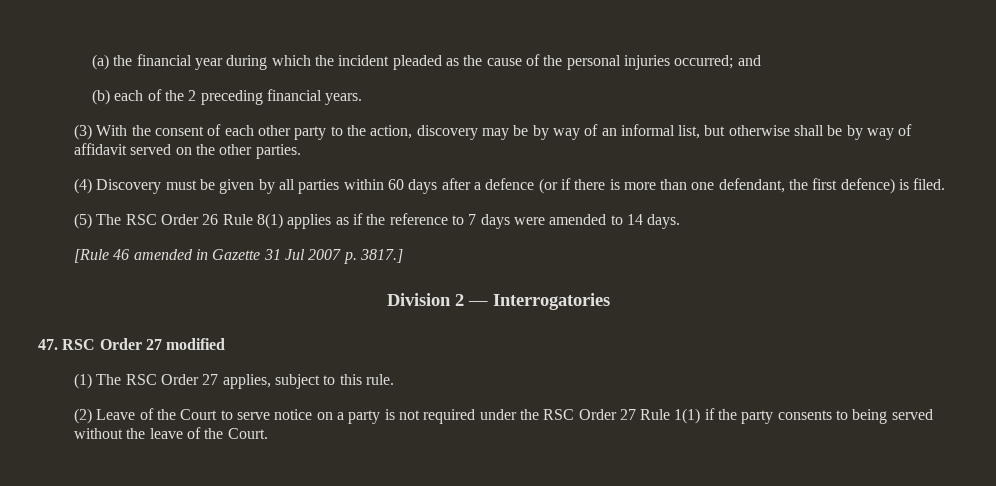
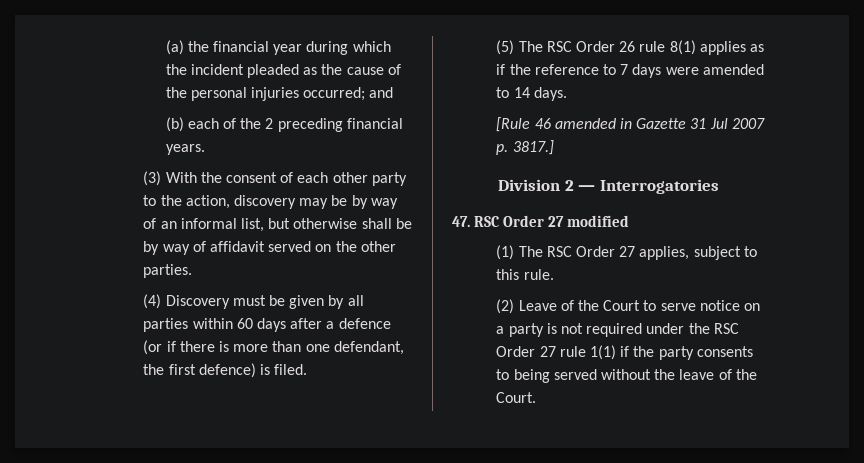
- (5) The RSC Order 26 Rule 8(1) applies as if the reference to 7 days were amended to 14 days.
+ (5) The RSC Order 26 rule 8(1) applies as if the reference to 7 days were amended to 14 days.
- (2) Leave of the Court to serve notice on a party is not required under the RSC Order 27 Rule 1(1) if the party consents to being served without the leave of the Court.
+ (2) Leave of the Court to serve notice on a party is not required under the RSC Order 27 rule 1(1) if the party consents to being served without the leave of the Court.

